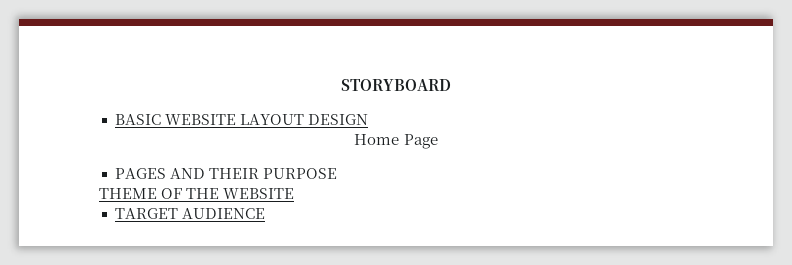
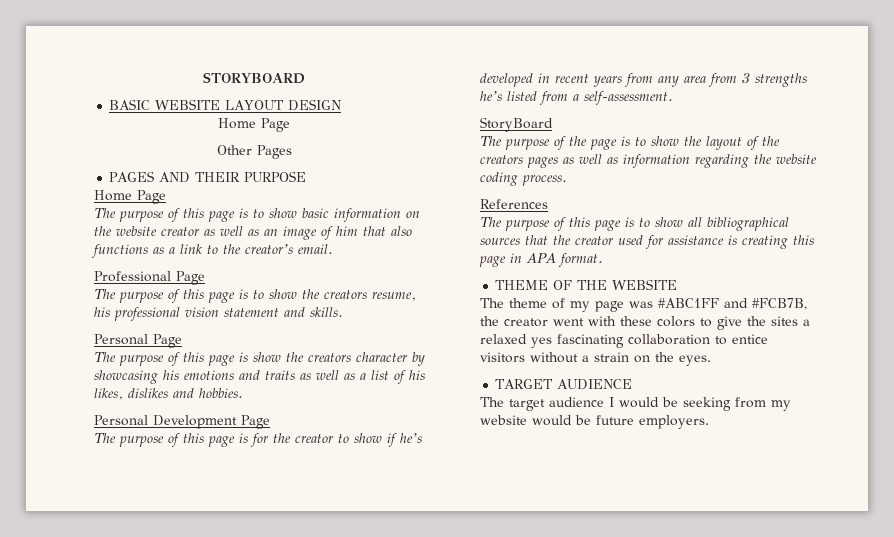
+ Other Pages
  PAGES AND THEIR PURPOSE
+ Home Page
+ The purpose of this page is to show basic information on the website creator as well as an image of him that also functions as a link to the creator’s email.
+ Professional Page
+ The purpose of this page is to show the creators resume, his professional vision statement and skills.
+ Personal Page
+ The purpose of this page is show the creators character by showcasing his emotions and traits as well as a list of his likes, dislikes and hobbies.
+ Personal Development Page
+ The purpose of this page is for the creator to show if he’s developed in recent years from any area from 3 strengths he’s listed from a self-assessment.
+ StoryBoard
+ The purpose of the page is to show the layout of the creators pages as well as information regarding the website coding process.
+ References
+ The purpose of this page is to show all bibliographical sources that the creator used for assistance is creating this page in APA format.
  THEME OF THE WEBSITE
+ The theme of my page was #ABC1FF and #FCB7B, the creator went with these colors to give the sites a relaxed yes fascinating collaboration to entice visitors without a strain on the eyes.
  TARGET AUDIENCE
+ The target audience I would be seeking from my website would be future employers.

